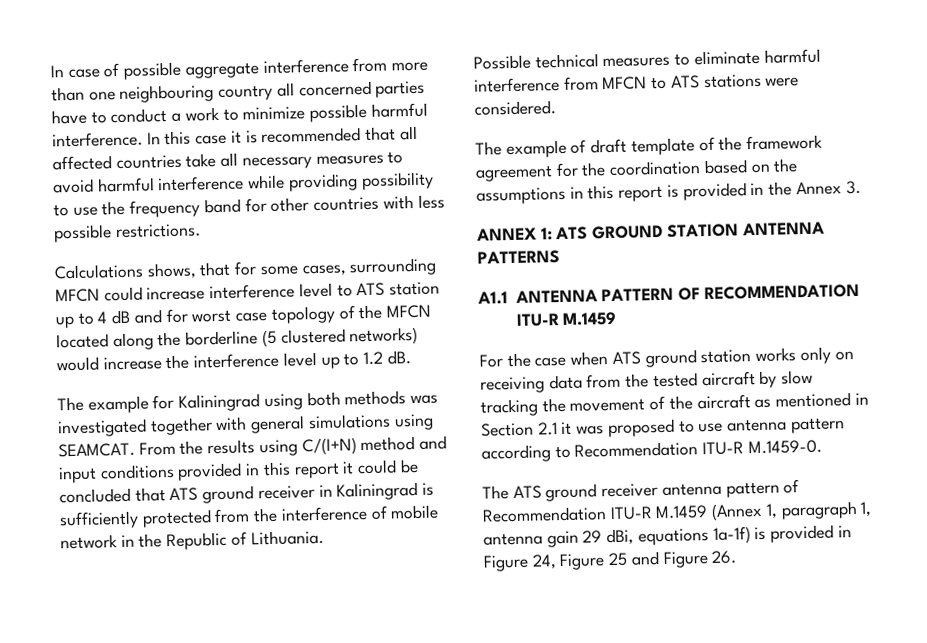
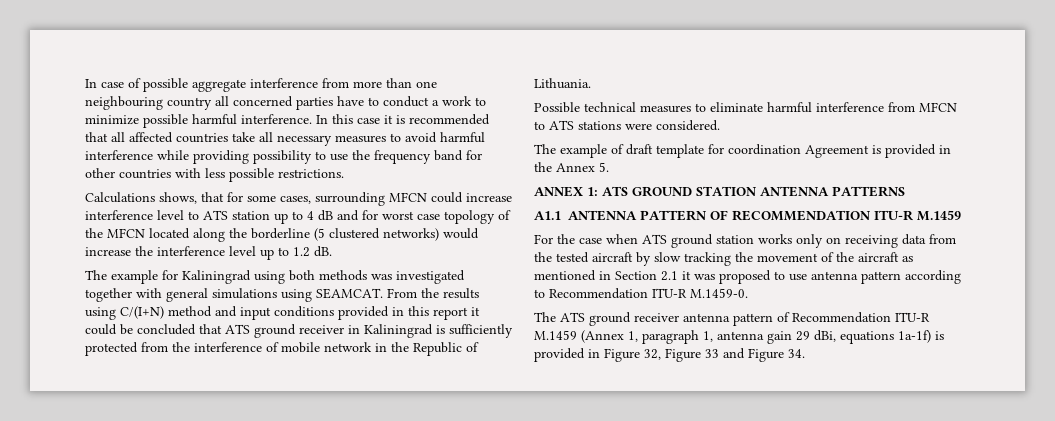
- The example of draft template of the framework agreement for the coordination based on the assumptions in this report is provided in the Annex 3.
+ The example of draft template for coordination Agreement is provided in the Annex 5.
- The ATS ground receiver antenna pattern of Recommendation ITU-R M.1459 (Annex 1, paragraph 1, antenna gain 29 dBi, equations 1a-1f) is provided in Figure 24, Figure 25 and Figure 26.
+ The ATS ground receiver antenna pattern of Recommendation ITU-R M.1459 (Annex 1, paragraph 1, antenna gain 29 dBi, equations 1a-1f) is provided in Figure 32, Figure 33 and Figure 34.

